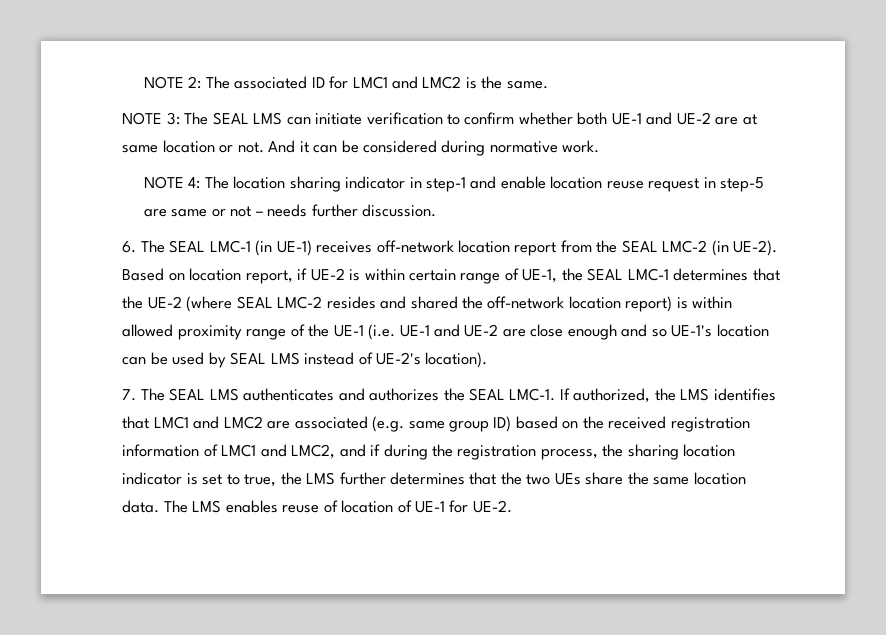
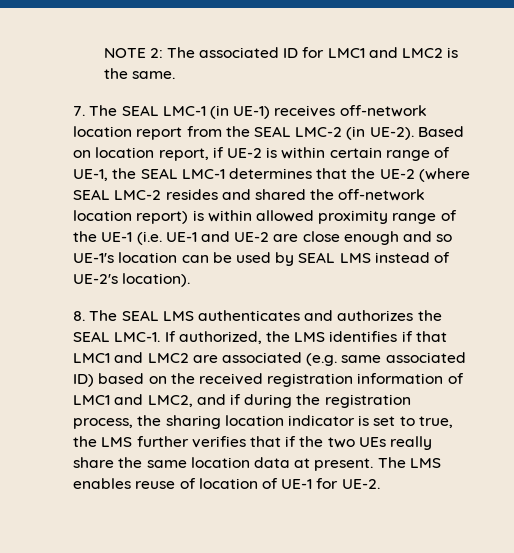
- NOTE 3: The SEAL LMS can initiate verification to confirm whether both UE-1 and UE-2 are at same location or not. And it can be considered during normative work.
- NOTE 4: The location sharing indicator in step-1 and enable location reuse request in step-5 are same or not – needs further discussion.
- 6. The SEAL LMC-1 (in UE-1) receives off-network location report from the SEAL LMC-2 (in UE-2).
+ 7. The SEAL LMC-1 (in UE-1) receives off-network location report from the SEAL LMC-2 (in UE-2).
- 7. The SEAL LMS authenticates and authorizes the SEAL LMC-1.
+ 8. The SEAL LMS authenticates and authorizes the SEAL LMC-1.
- If authorized, the LMS identifies that LMC1 and LMC2 are associated (e.g. same group ID) based on the received registration information of LMC1 and LMC2, and if during the registration process, the sharing location indicator is set to true, the LMS further determines that the two UEs share the same location data.
+ If authorized, the LMS identifies if that LMC1 and LMC2 are associated (e.g. same associated ID) based on the received registration information of LMC1 and LMC2, and if during the registration process, the sharing location indicator is set to true, the LMS further verifies that if the two UEs really share the same location data at present.

